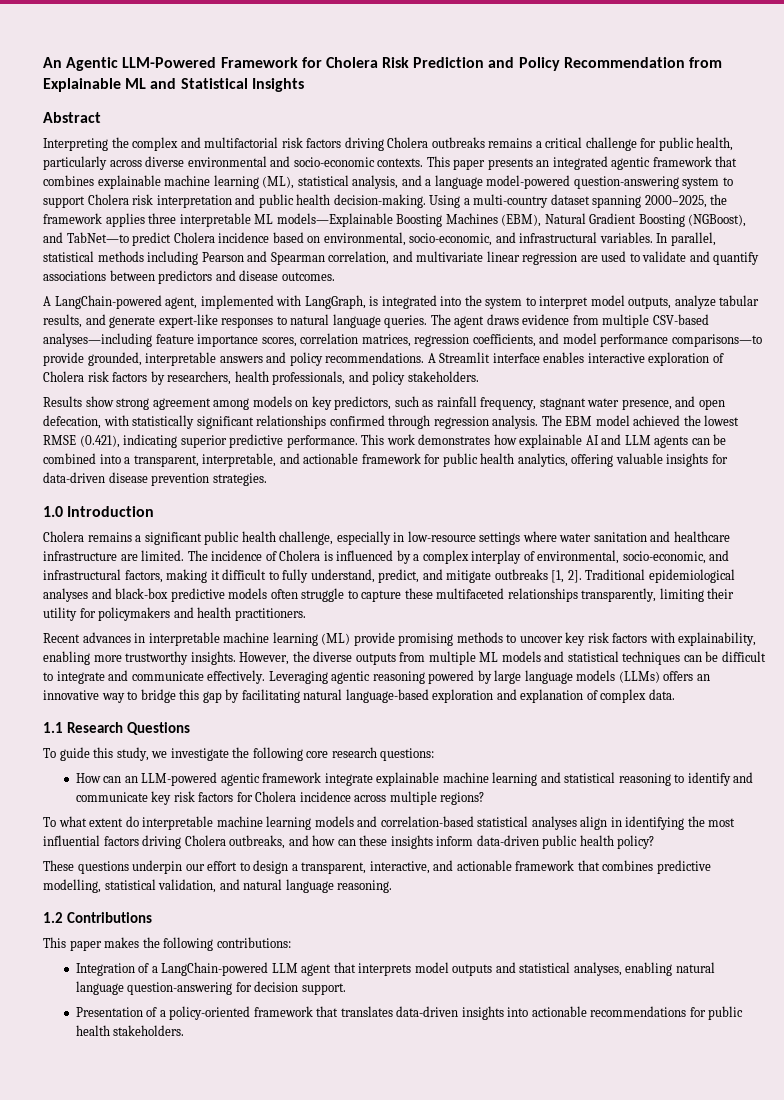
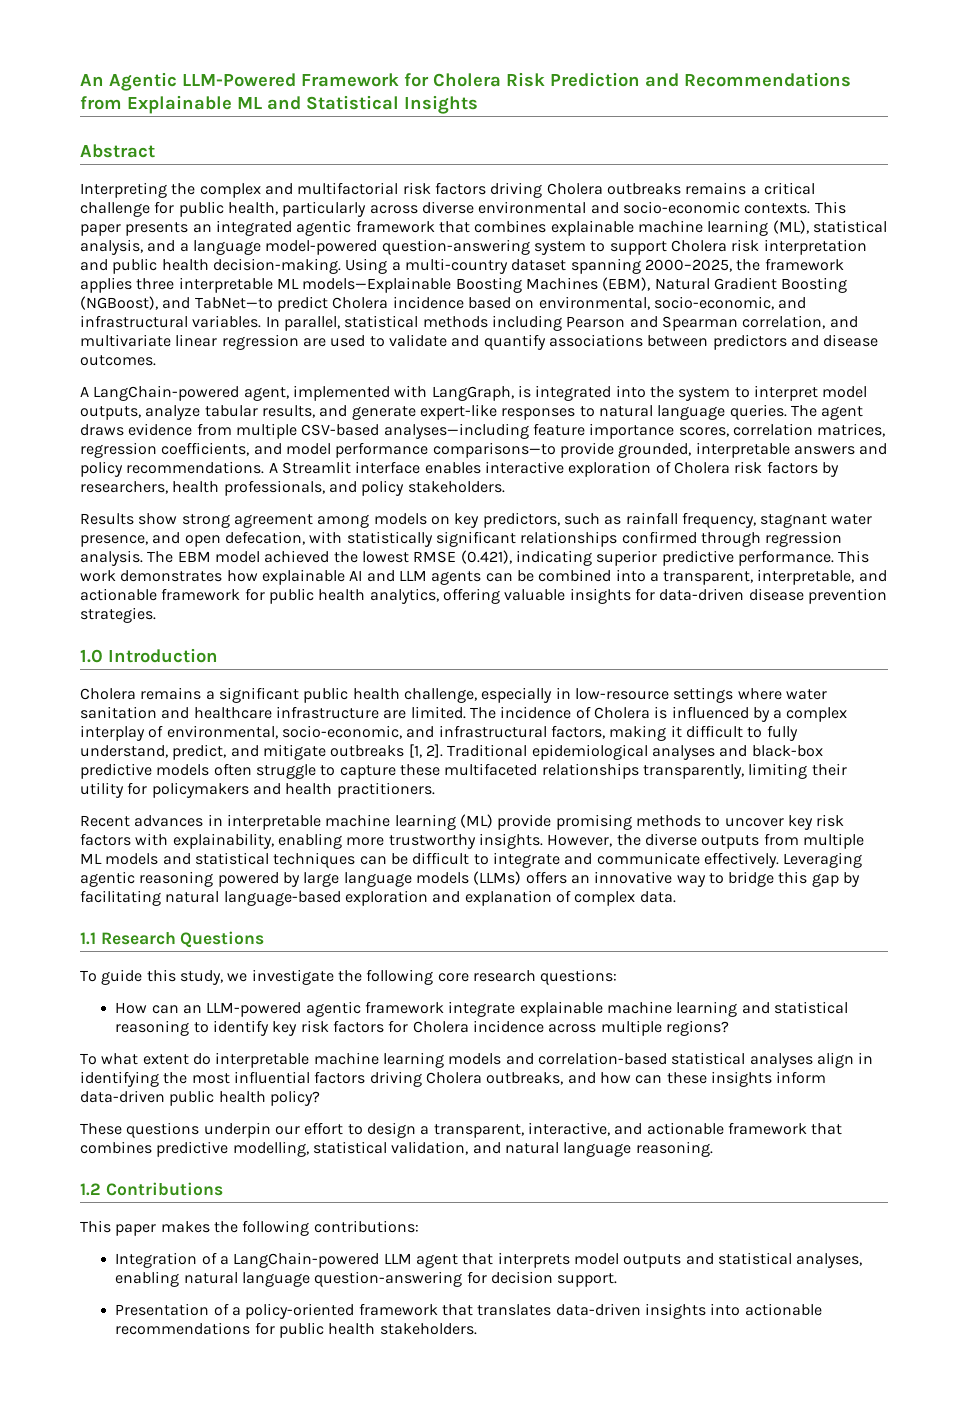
- An Agentic LLM-Powered Framework for Cholera Risk Prediction and Policy Recommendation from Explainable ML and Statistical Insights
+ An Agentic LLM-Powered Framework for Cholera Risk Prediction and Recommendations from Explainable ML and Statistical Insights
- How can an LLM-powered agentic framework integrate explainable machine learning and statistical reasoning to identify and communicate key risk factors for Cholera incidence across multiple regions?
+ How can an LLM-powered agentic framework integrate explainable machine learning and statistical reasoning to identify key risk factors for Cholera incidence across multiple regions?

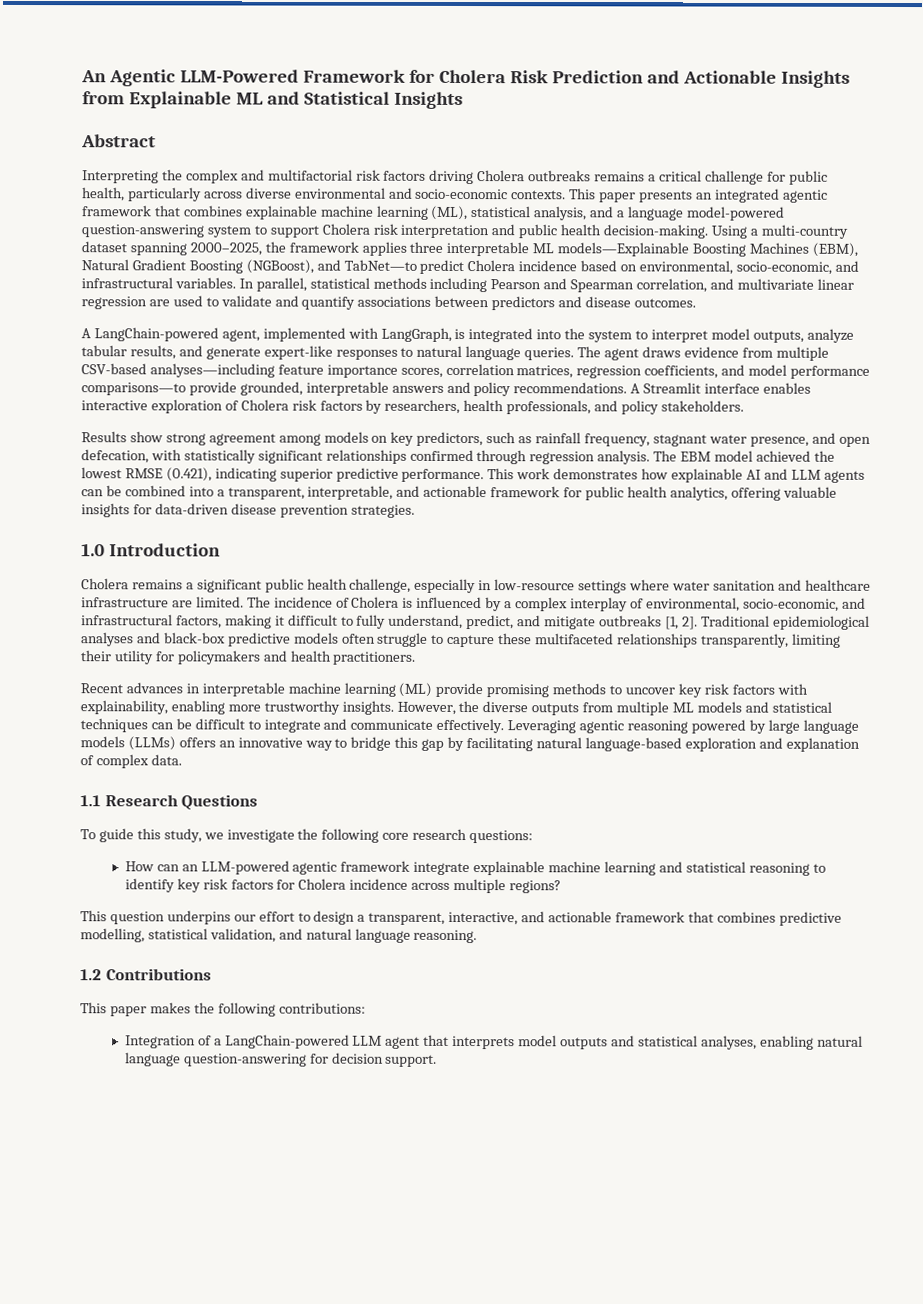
- An Agentic LLM-Powered Framework for Cholera Risk Prediction and Recommendations from Explainable ML and Statistical Insights
+ An Agentic LLM-Powered Framework for Cholera Risk Prediction and Actionable Insights from Explainable ML and Statistical Insights
- To what extent do interpretable machine learning models and correlation-based statistical analyses align in identifying the most influential factors driving Cholera outbreaks, and how can these insights inform data-driven public health policy?
- These questions underpin our effort to design a transparent, interactive, and actionable framework that combines predictive modelling, statistical validation, and natural language reasoning.
+ This question underpins our effort to design a transparent, interactive, and actionable framework that combines predictive modelling, statistical validation, and natural language reasoning.
- Presentation of a policy-oriented framework that translates data-driven insights into actionable recommendations for public health stakeholders.

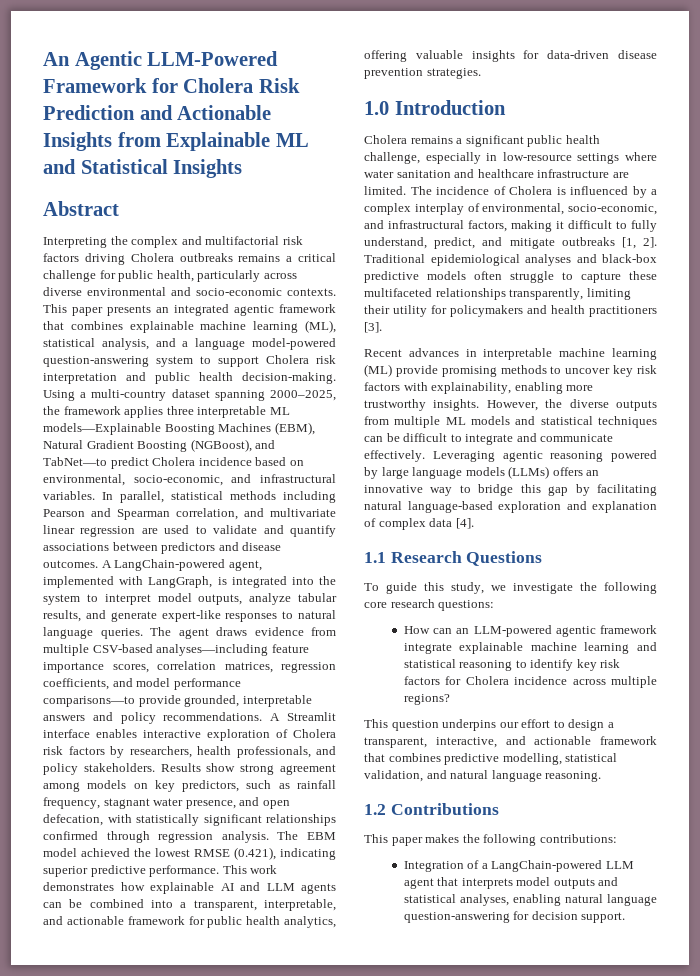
- In parallel, statistical methods including Pearson and Spearman correlation, and multivariate linear regression are used to validate and quantify associations between predictors and disease outcomes.
- A LangChain-powered agent, implemented with LangGraph, is integrated into the system to interpret model outputs, analyze tabular results, and generate expert-like responses to natural language queries.
+ In parallel, statistical methods including Pearson and Spearman correlation, and multivariate linear regression are used to validate and quantify associations between predictors and disease outcomes. A LangChain-powered agent, implemented with LangGraph, is integrated into the system to interpret model outputs, analyze tabular results, and generate expert-like responses to natural language queries.
- A Streamlit interface enables interactive exploration of Cholera risk factors by researchers, health professionals, and policy stakeholders.
- Results show strong agreement among models on key predictors, such as rainfall frequency, stagnant water presence, and open defecation, with statistically significant relationships confirmed through regression analysis.
+ A Streamlit interface enables interactive exploration of Cholera risk factors by researchers, health professionals, and policy stakeholders. Results show strong agreement among models on key predictors, such as rainfall frequency, stagnant water presence, and open defecation, with statistically significant relationships confirmed through regression analysis.
- Traditional epidemiological analyses and black-box predictive models often struggle to capture these multifaceted relationships transparently, limiting their utility for policymakers and health practitioners.
+ Traditional epidemiological analyses and black-box predictive models often struggle to capture these multifaceted relationships transparently, limiting their utility for policymakers and health practitioners [3].
- Leveraging agentic reasoning powered by large language models (LLMs) offers an innovative way to bridge this gap by facilitating natural language-based exploration and explanation of complex data.
+ Leveraging agentic reasoning powered by large language models (LLMs) offers an innovative way to bridge this gap by facilitating natural language-based exploration and explanation of complex data [4].

